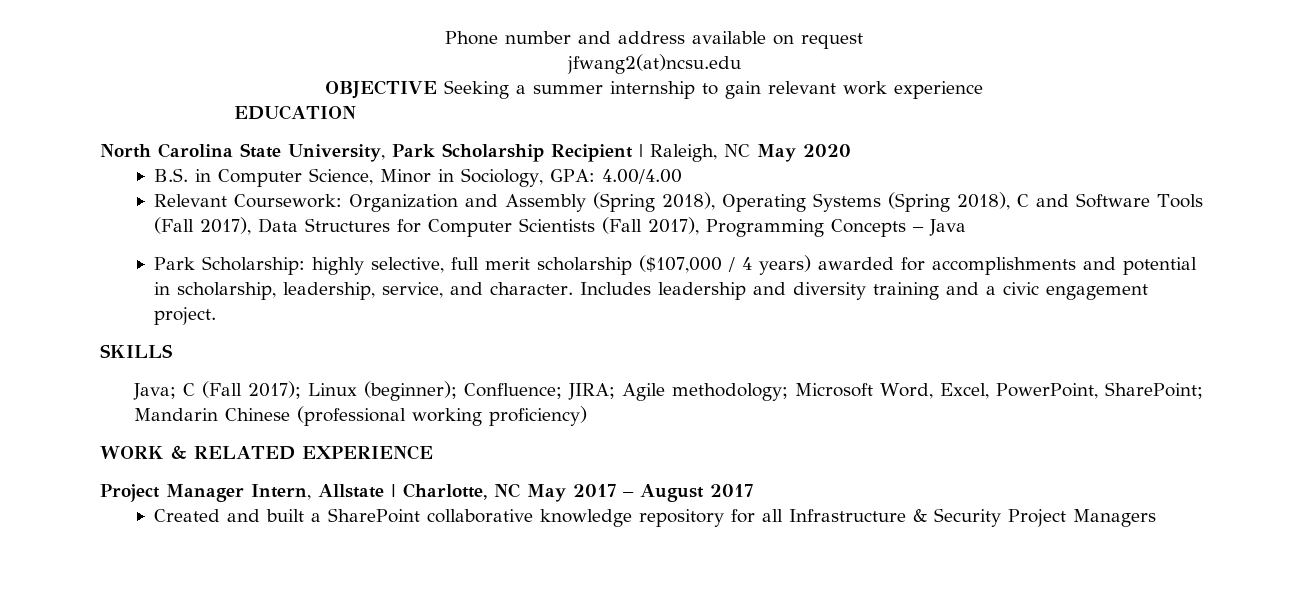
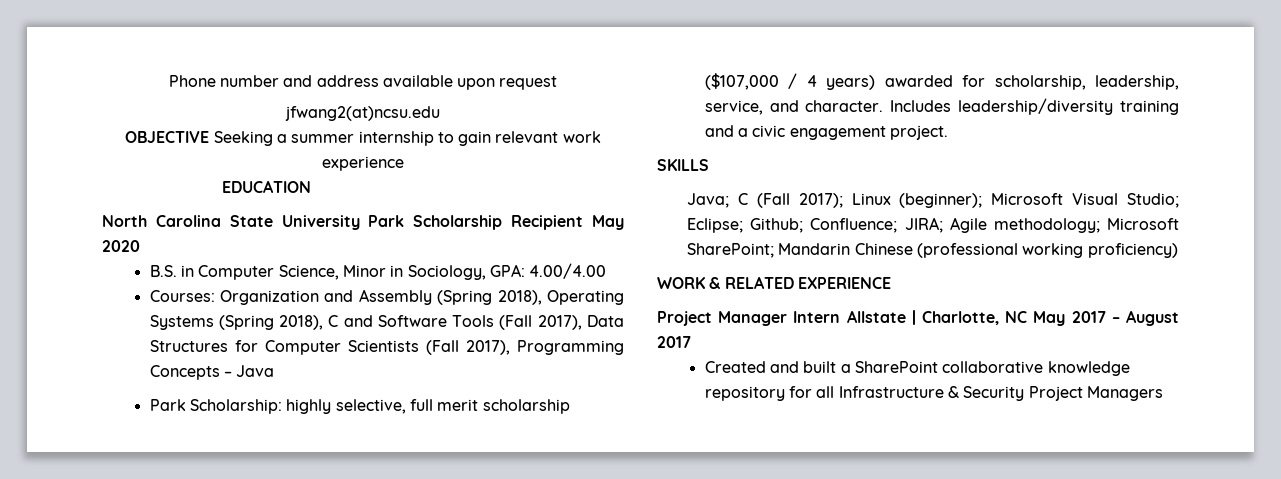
- Phone number and address available on request
+ Phone number and address available upon request
- North Carolina State University, Park Scholarship Recipient | Raleigh, NC May 2020
+ North Carolina State University Park Scholarship Recipient May 2020
- Relevant Coursework: Organization and Assembly (Spring 2018), Operating Systems (Spring 2018), C and Software Tools (Fall 2017), Data Structures for Computer Scientists (Fall 2017), Programming Concepts – Java
+ Courses: Organization and Assembly (Spring 2018), Operating Systems (Spring 2018), C and Software Tools (Fall 2017), Data Structures for Computer Scientists (Fall 2017), Programming Concepts – Java
- Park Scholarship: highly selective, full merit scholarship ($107,000 / 4 years) awarded for accomplishments and potential in scholarship, leadership, service, and character.
+ Park Scholarship: highly selective, full merit scholarship ($107,000 / 4 years) awarded for scholarship, leadership, service, and character.
- Includes leadership and diversity training and a civic engagement project.
+ Includes leadership/diversity training and a civic engagement project.
- Java; C (Fall 2017); Linux (beginner); Confluence; JIRA; Agile methodology; Microsoft Word, Excel, PowerPoint, SharePoint; Mandarin Chinese (professional working proficiency)
+ Java; C (Fall 2017); Linux (beginner); Microsoft Visual Studio; Eclipse; Github; Confluence; JIRA; Agile methodology; Microsoft SharePoint; Mandarin Chinese (professional working proficiency)
- Project Manager Intern, Allstate | Charlotte, NC May 2017 – August 2017
+ Project Manager Intern Allstate | Charlotte, NC May 2017 – August 2017

